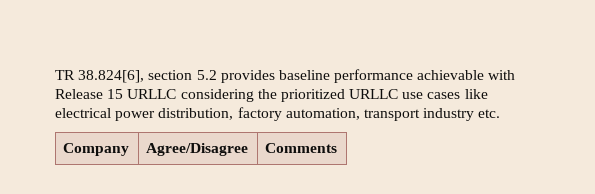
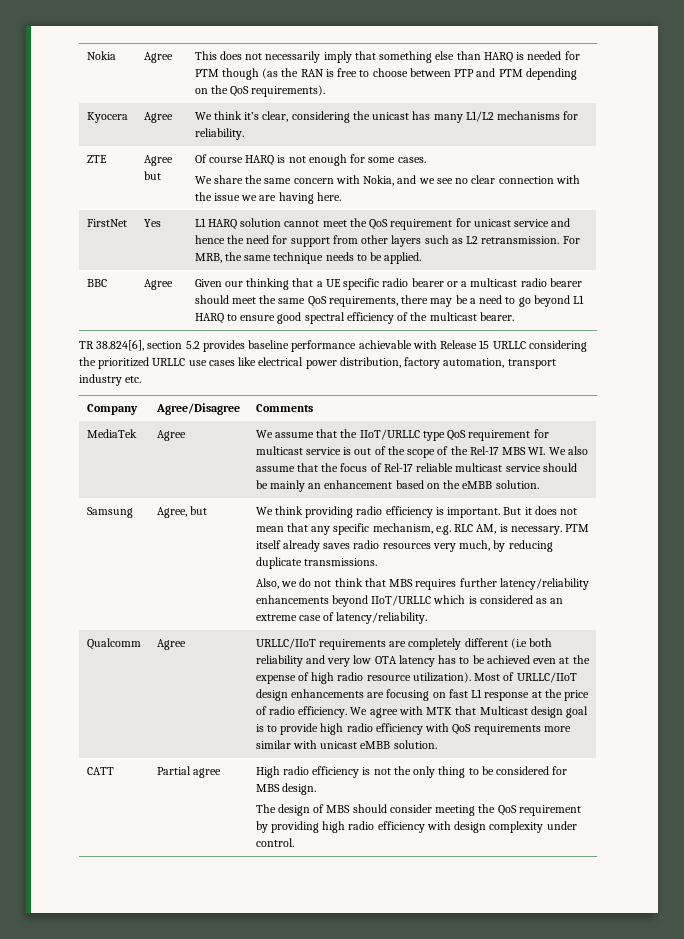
+ Nokia | Agree | This does not necessarily imply that something else than HARQ is needed for PTM though (as the RAN is free to choose between PTP and PTM depending on the QoS requirements).
+ Kyocera | Agree | We think it’s clear, considering the unicast has many L1/L2 mechanisms for reliability.
+ ZTE | Agree but | Of course HARQ is not enough for some cases.
+ We share the same concern with Nokia, and we see no clear connection with the issue we are having here.
+ FirstNet | Yes | L1 HARQ solution cannot meet the QoS requirement for unicast service and hence the need for support from other layers such as L2 retransmission. For MRB, the same technique needs to be applied.
+ BBC | Agree | Given our thinking that a UE specific radio bearer or a multicast radio bearer should meet the same QoS requirements, there may be a need to go beyond L1 HARQ to ensure good spectral efficiency of the multicast bearer.
+ MediaTek | Agree | We assume that the IIoT/URLLC type QoS requirement for multicast service is out of the scope of the Rel-17 MBS WI. We also assume that the focus of Rel-17 reliable multicast service should be mainly an enhancement based on the eMBB solution.
+ Samsung | Agree, but | We think providing radio efficiency is important. But it does not mean that any specific mechanism, e.g. RLC AM, is necessary. PTM itself already saves radio resources very much, by reducing duplicate transmissions.
+ Also, we do not think that MBS requires further latency/reliability enhancements beyond IIoT/URLLC which is considered as an extreme case of latency/reliability.
+ Qualcomm | Agree | URLLC/IIoT requirements are completely different (i.e both reliability and very low OTA latency has to be achieved even at the expense of high radio resource utilization). Most of URLLC/IIoT design enhancements are focusing on fast L1 response at the price of radio efficiency. We agree with MTK that Multicast design goal is to provide high radio efficiency with QoS requirements more similar with unicast eMBB solution.
+ CATT | Partial agree | High radio efficiency is not the only thing to be considered for MBS design.
+ The design of MBS should consider meeting the QoS requirement by providing high radio efficiency with design complexity under control.

